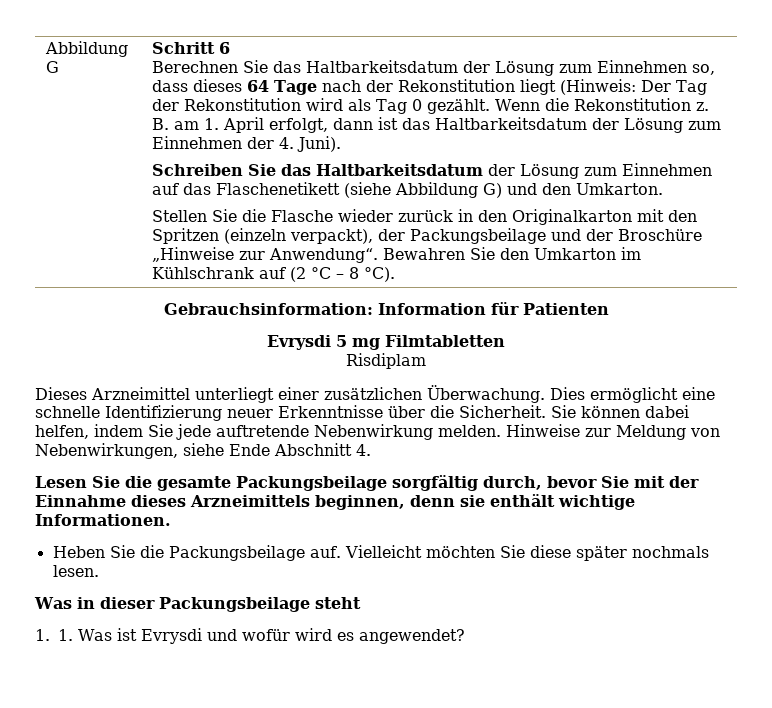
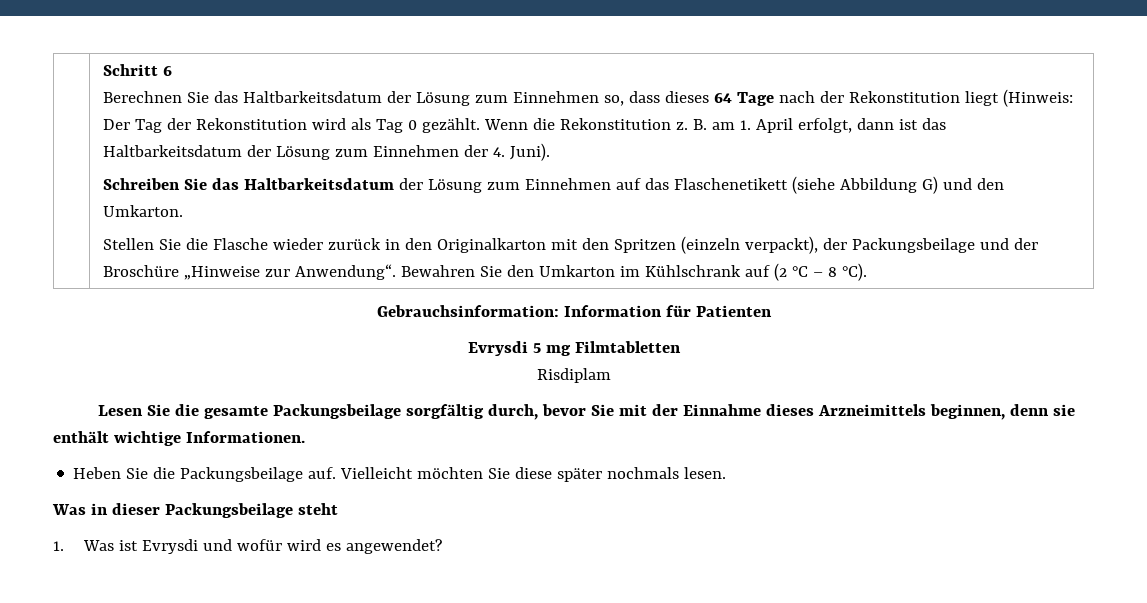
- Abbildung G
- Dieses Arzneimittel unterliegt einer zusätzlichen Überwachung. Dies ermöglicht eine schnelle Identifizierung neuer Erkenntnisse über die Sicherheit. Sie können dabei helfen, indem Sie jede auftretende Nebenwirkung melden. Hinweise zur Meldung von Nebenwirkungen, siehe Ende Abschnitt 4.
- 1. 1. Was ist Evrysdi und wofür wird es angewendet?
+ 1. Was ist Evrysdi und wofür wird es angewendet?

